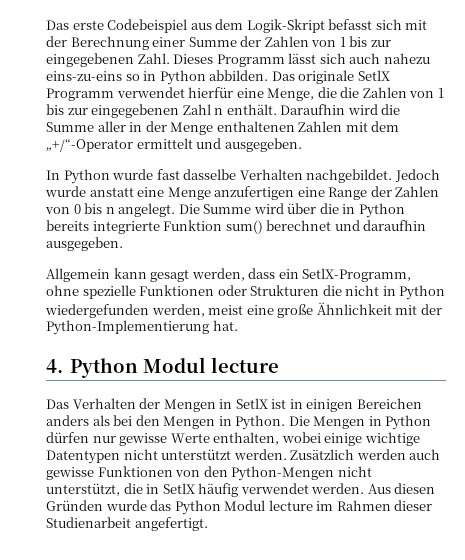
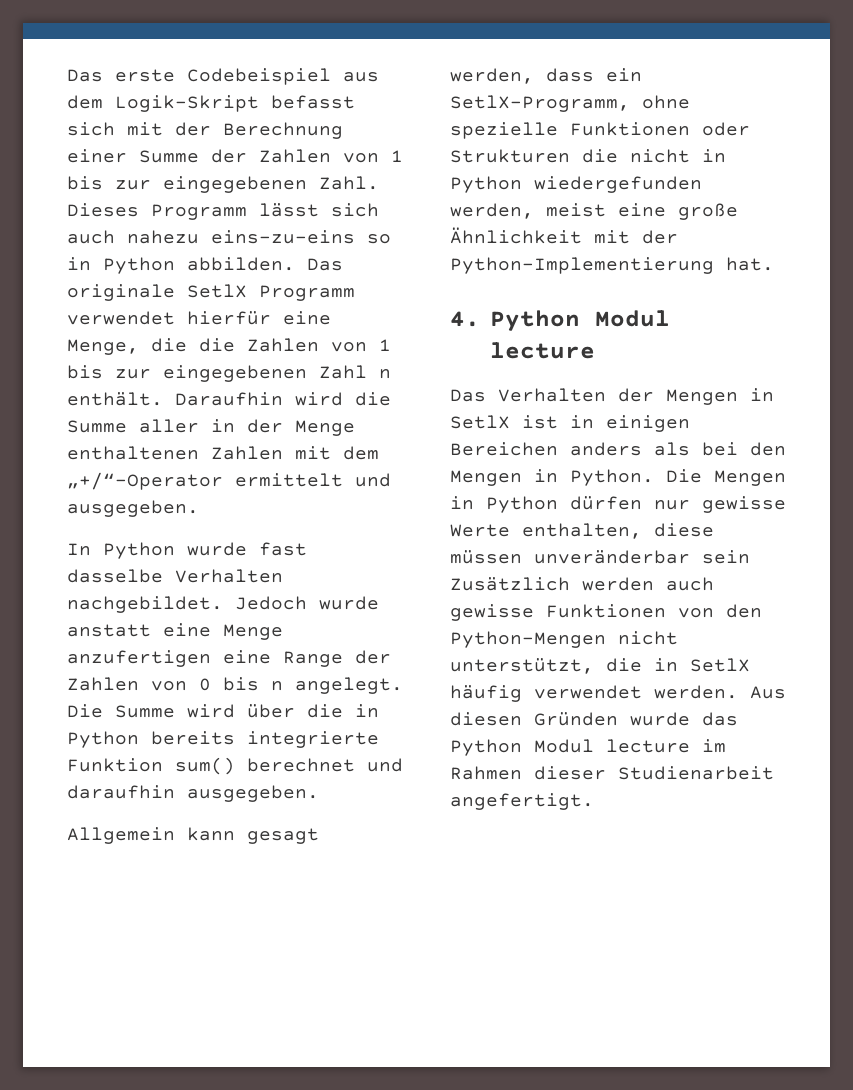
- Die Mengen in Python dürfen nur gewisse Werte enthalten, wobei einige wichtige Datentypen nicht unterstützt werden. Zusätzlich werden auch gewisse Funktionen von den Python-Mengen nicht unterstützt, die in SetlX häufig verwendet werden.
+ Die Mengen in Python dürfen nur gewisse Werte enthalten, diese müssen unveränderbar sein Zusätzlich werden auch gewisse Funktionen von den Python-Mengen nicht unterstützt, die in SetlX häufig verwendet werden.

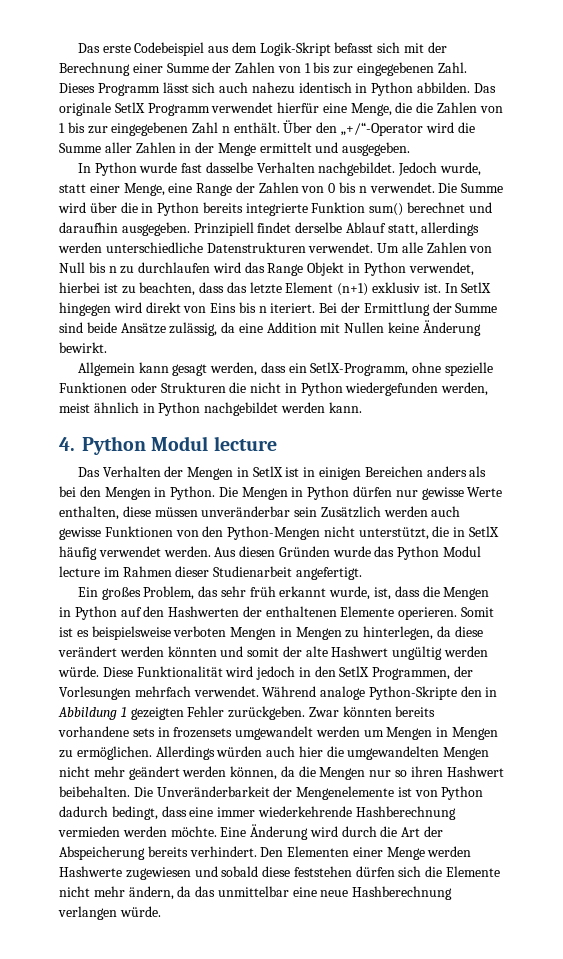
- Dieses Programm lässt sich auch nahezu eins-zu-eins so in Python abbilden.
+ Dieses Programm lässt sich auch nahezu identisch in Python abbilden.
- Daraufhin wird die Summe aller in der Menge enthaltenen Zahlen mit dem „+/“-Operator ermittelt und ausgegeben.
+ Über den „+/“-Operator wird die Summe aller Zahlen in der Menge ermittelt und ausgegeben.
- Jedoch wurde anstatt eine Menge anzufertigen eine Range der Zahlen von 0 bis n angelegt.
+ Jedoch wurde, statt einer Menge, eine Range der Zahlen von 0 bis n verwendet.
+ Prinzipiell findet derselbe Ablauf statt, allerdings werden unterschiedliche Datenstrukturen verwendet. Um alle Zahlen von Null bis n zu durchlaufen wird das Range Objekt in Python verwendet, hierbei ist zu beachten, dass das letzte Element (n+1) exklusiv ist. In SetlX hingegen wird direkt von Eins bis n iteriert. Bei der Ermittlung der Summe sind beide Ansätze zulässig, da eine Addition mit Nullen keine Änderung bewirkt.
- Allgemein kann gesagt werden, dass ein SetlX-Programm, ohne spezielle Funktionen oder Strukturen die nicht in Python wiedergefunden werden, meist eine große Ähnlichkeit mit der Python-Implementierung hat.
+ Allgemein kann gesagt werden, dass ein SetlX-Programm, ohne spezielle Funktionen oder Strukturen die nicht in Python wiedergefunden werden, meist ähnlich in Python nachgebildet werden kann.
+ Ein großes Problem, das sehr früh erkannt wurde, ist, dass die Mengen in Python auf den Hashwerten der enthaltenen Elemente operieren. Somit ist es beispielsweise verboten Mengen in Mengen zu hinterlegen, da diese verändert werden könnten und somit der alte Hashwert ungültig werden würde. Diese Funktionalität wird jedoch in den SetlX Programmen, der Vorlesungen mehrfach verwendet. Während analoge Python-Skripte den in Abbildung 1 gezeigten Fehler zurückgeben. Zwar könnten bereits vorhandene sets in frozensets umgewandelt werden um Mengen in Mengen zu ermöglichen. Allerdings würden auch hier die umgewandelten Mengen nicht mehr geändert werden können, da die Mengen nur so ihren Hashwert beibehalten. Die Unveränderbarkeit der Mengenelemente ist von Python dadurch bedingt, dass eine immer wiederkehrende Hashberechnung vermieden werden möchte. Eine Änderung wird durch die Art der Abspeicherung bereits verhindert. Den Elementen einer Menge werden Hashwerte zugewiesen und sobald diese feststehen dürfen sich die Elemente nicht mehr ändern, da das unmittelbar eine neue Hashberechnung verlangen würde.

